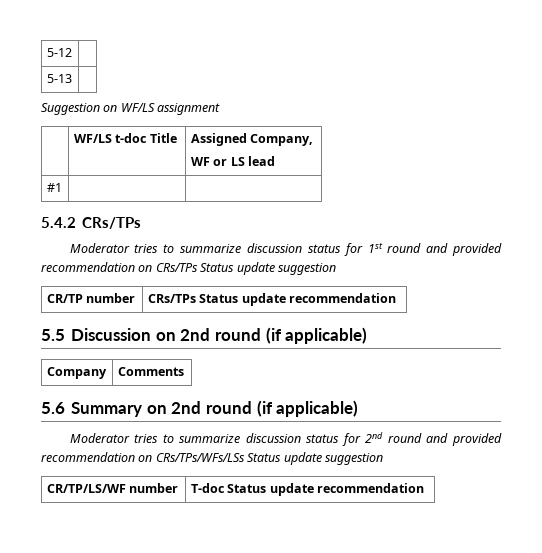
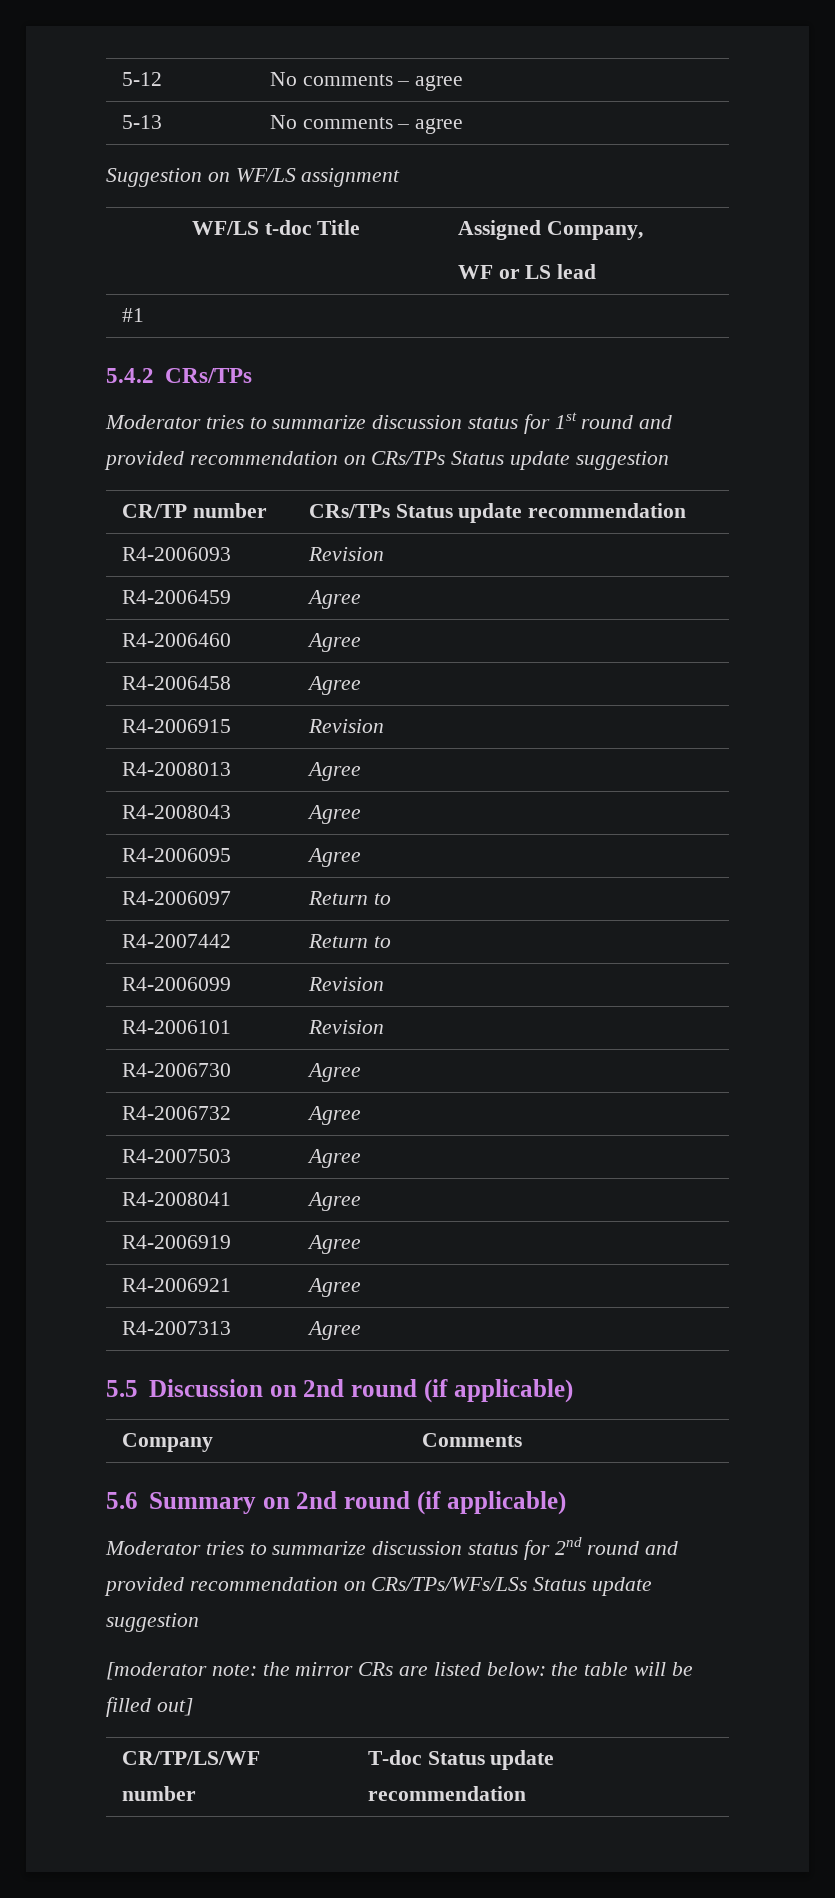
- 5-12 |
- 5-13 |
+ 5-12 | No comments – agree
+ 5-13 | No comments – agree
+ R4-2006093 | Revision
+ R4-2006459 | Agree
+ R4-2006460 | Agree
+ R4-2006458 | Agree
+ R4-2006915 | Revision
+ R4-2008013 | Agree
+ R4-2008043 | Agree
+ R4-2006095 | Agree
+ R4-2006097 | Return to
+ R4-2007442 | Return to
+ R4-2006099 | Revision
+ R4-2006101 | Revision
+ R4-2006730 | Agree
+ R4-2006732 | Agree
+ R4-2007503 | Agree
+ R4-2008041 | Agree
+ R4-2006919 | Agree
+ R4-2006921 | Agree
+ R4-2007313 | Agree
+ [moderator note: the mirror CRs are listed below: the table will be filled out]

